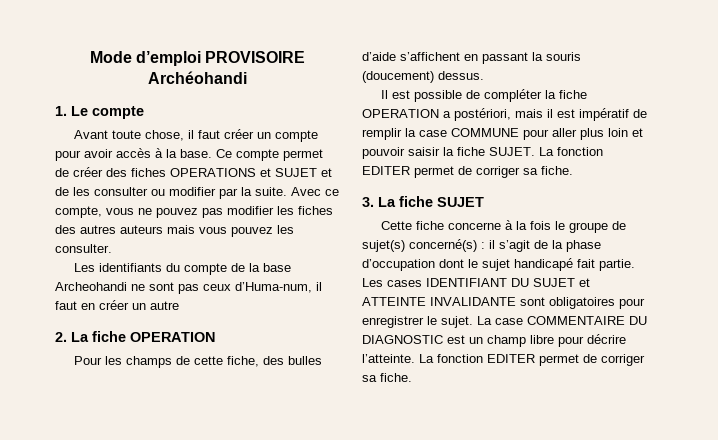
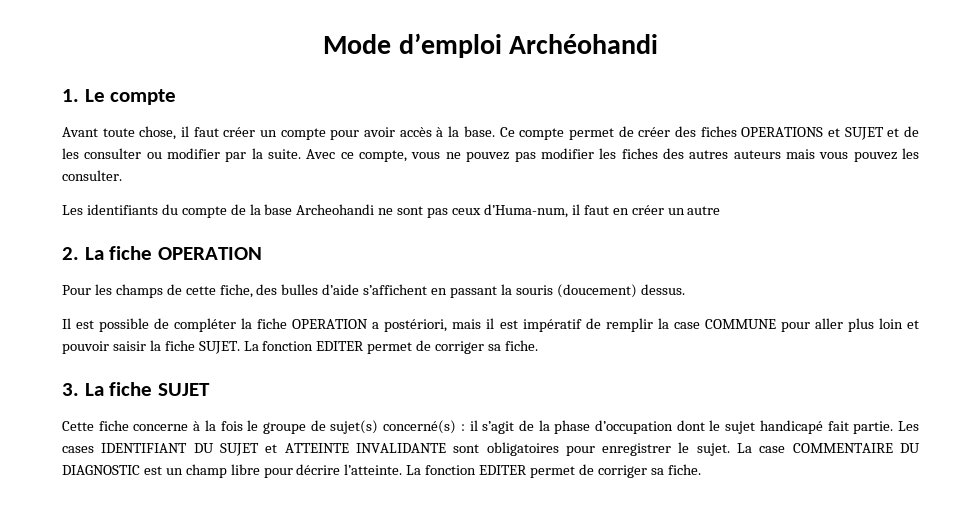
- Mode d’emploi PROVISOIRE Archéohandi
+ Mode d’emploi Archéohandi

